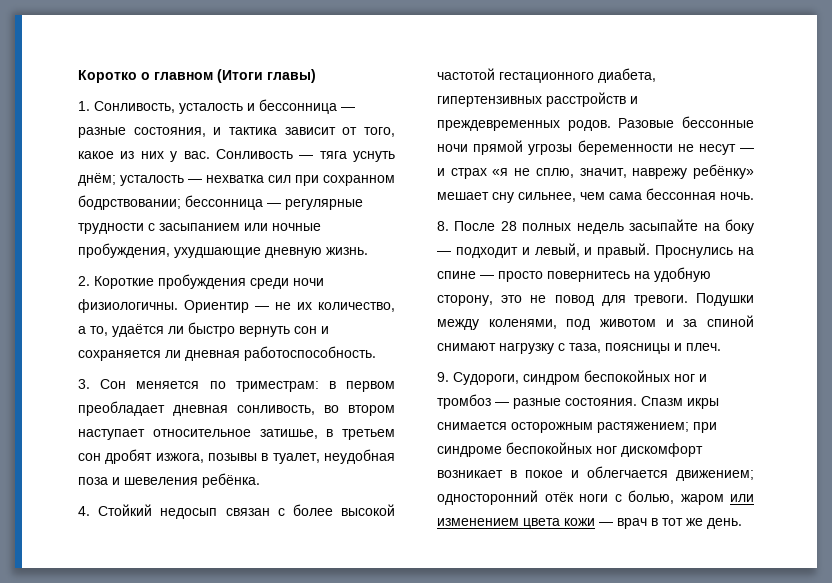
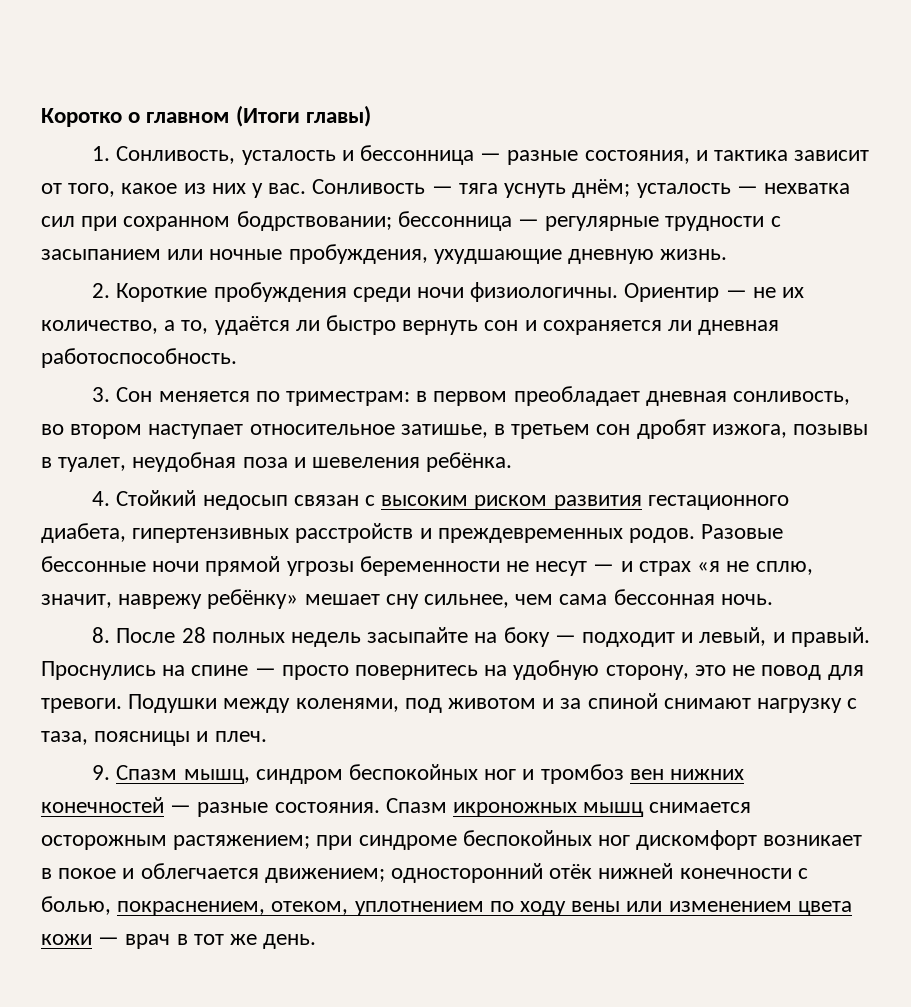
- 4. Стойкий недосып связан с более высокой частотой гестационного диабета, гипертензивных расстройств и преждевременных родов.
+ 4. Стойкий недосып связан с высоким риском развития гестационного диабета, гипертензивных расстройств и преждевременных родов.
- 9. Судороги, синдром беспокойных ног и тромбоз — разные состояния.
+ 9. Спазм мышц, синдром беспокойных ног и тромбоз вен нижних конечностей — разные состояния.
- Спазм икры снимается осторожным растяжением; при синдроме беспокойных ног дискомфорт возникает в покое и облегчается движением; односторонний отёк ноги с болью, жаром или изменением цвета кожи — врач в тот же день.
+ Спазм икроножных мышц снимается осторожным растяжением; при синдроме беспокойных ног дискомфорт возникает в покое и облегчается движением; односторонний отёк нижней конечности с болью, покраснением, отеком, уплотнением по ходу вены или изменением цвета кожи — врач в тот же день.

